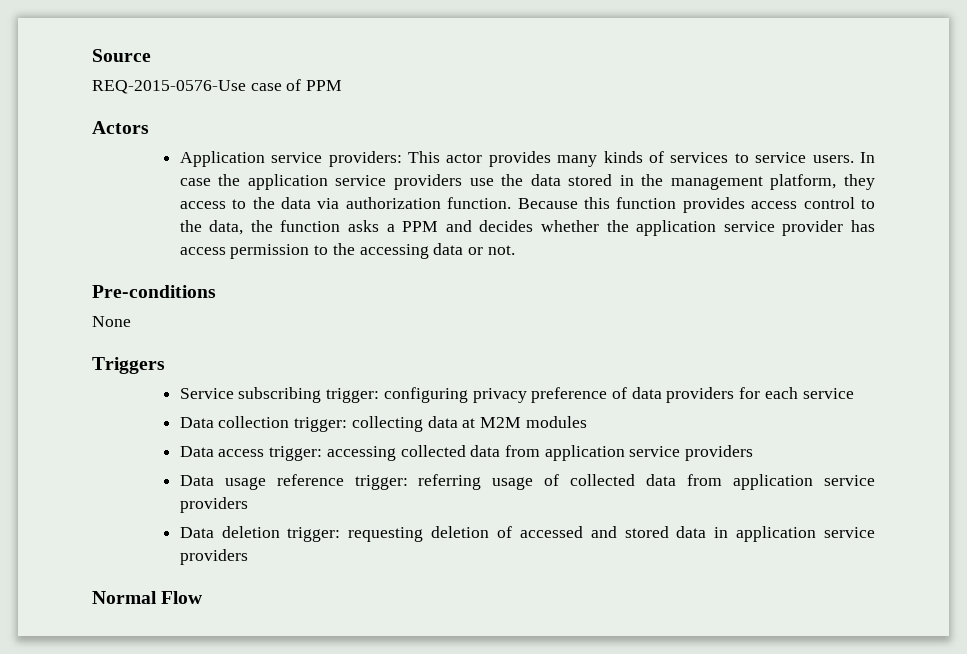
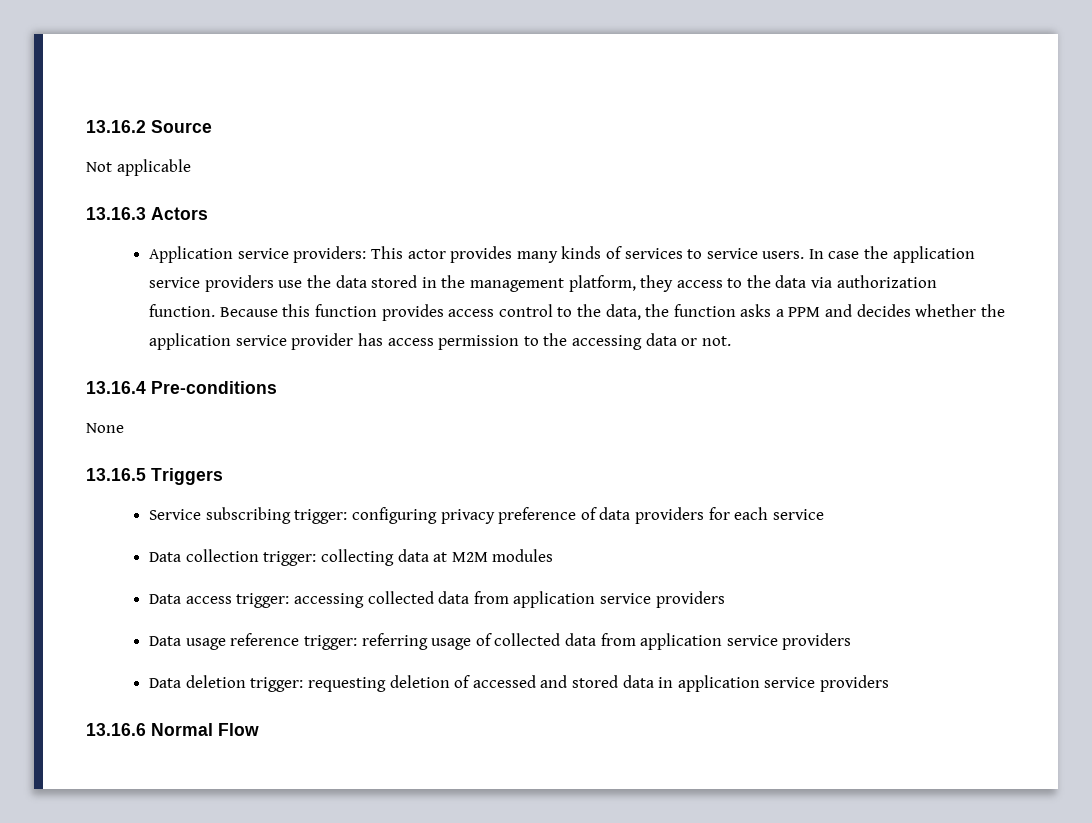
- Source
+ 13.16.2 Source
- REQ-2015-0576-Use case of PPM
- Actors
+ Not applicable
+ 13.16.3 Actors
- Pre-conditions
+ 13.16.4 Pre-conditions
- Triggers
+ 13.16.5 Triggers
- Normal Flow
+ 13.16.6 Normal Flow

